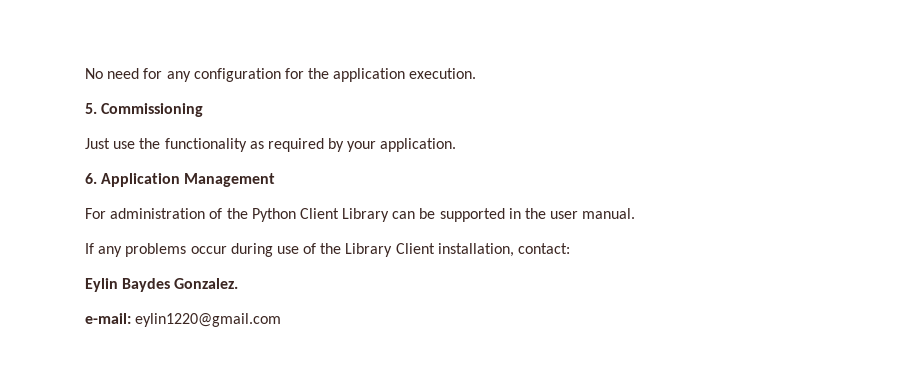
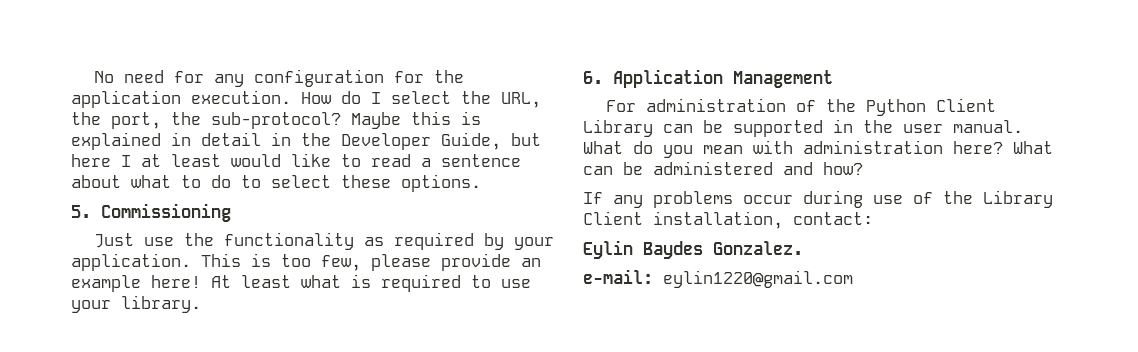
+ How do I select the URL, the port, the sub-protocol? Maybe this is explained in detail in the Developer Guide, but here I at least would like to read a sentence about what to do to select these options.
+ This is too few, please provide an example here! At least what is required to use your library.
+ What do you mean with administration here? What can be administered and how?

